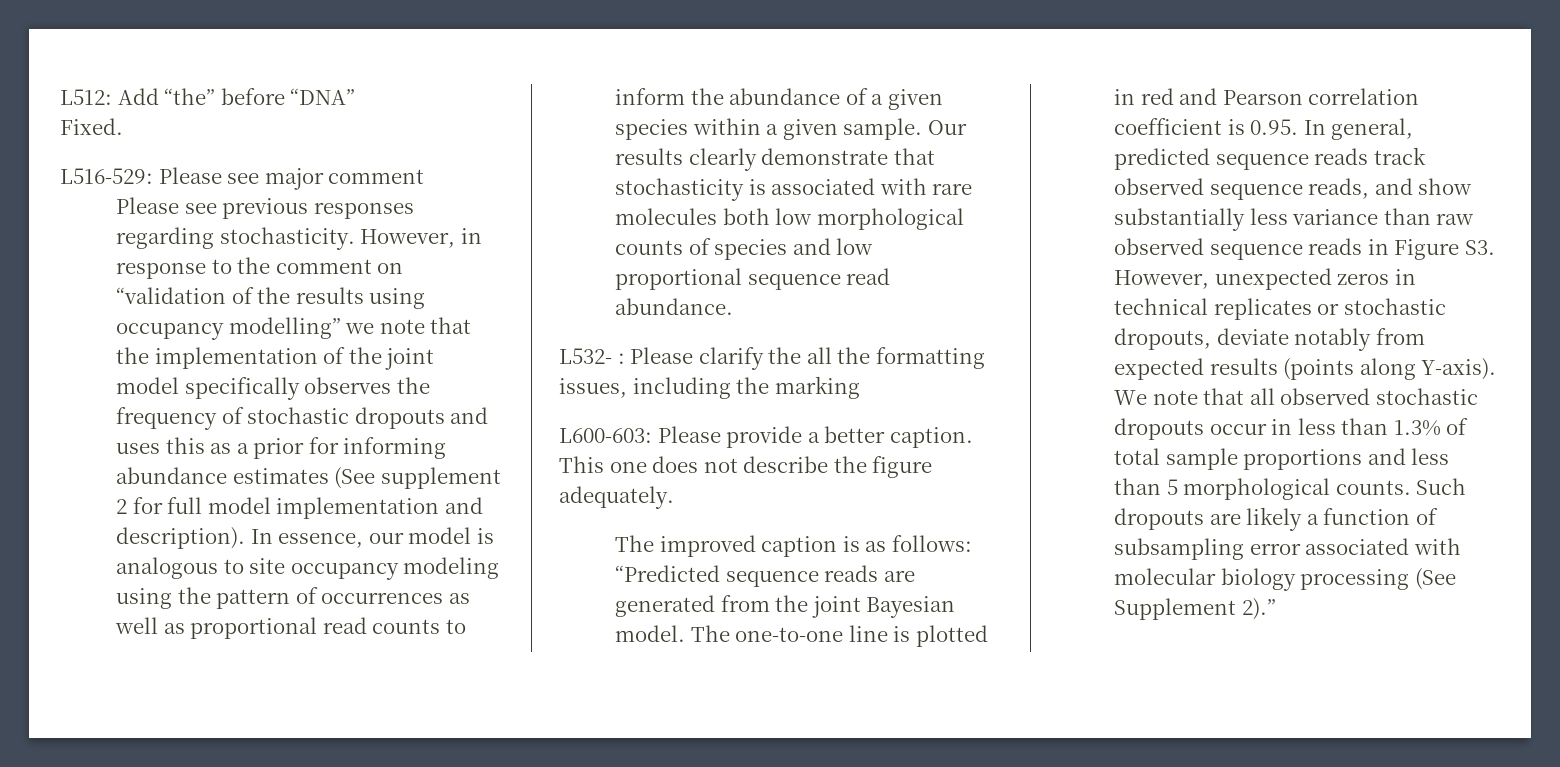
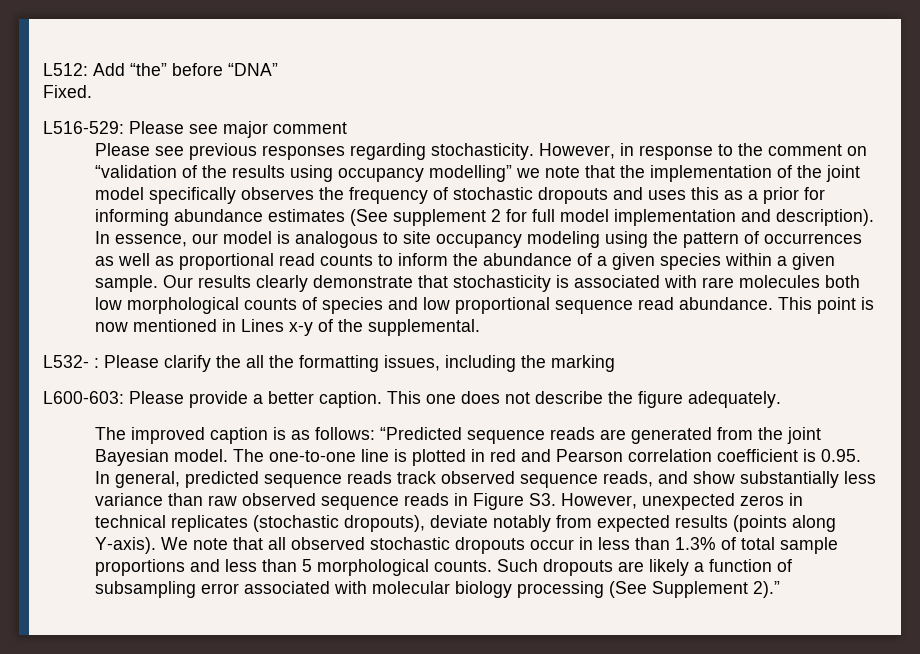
+ This point is now mentioned in Lines x-y of the supplemental.
- The one-to-one line is plotted in red and Pearson correlation coefficient is 0.95. In general, predicted sequence reads track observed sequence reads, and show substantially less variance than raw observed sequence reads in Figure S3. However, unexpected zeros in technical replicates or stochastic dropouts, deviate notably from expected results (points along Y-axis).
+ The one-to-one line is plotted in red and Pearson correlation coefficient is 0.95. In general, predicted sequence reads track observed sequence reads, and show substantially less variance than raw observed sequence reads in Figure S3. However, unexpected zeros in technical replicates (stochastic dropouts), deviate notably from expected results (points along Y-axis).

